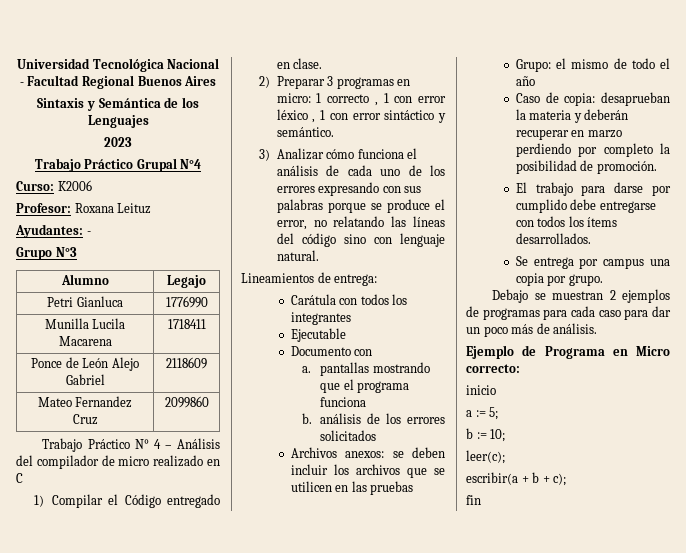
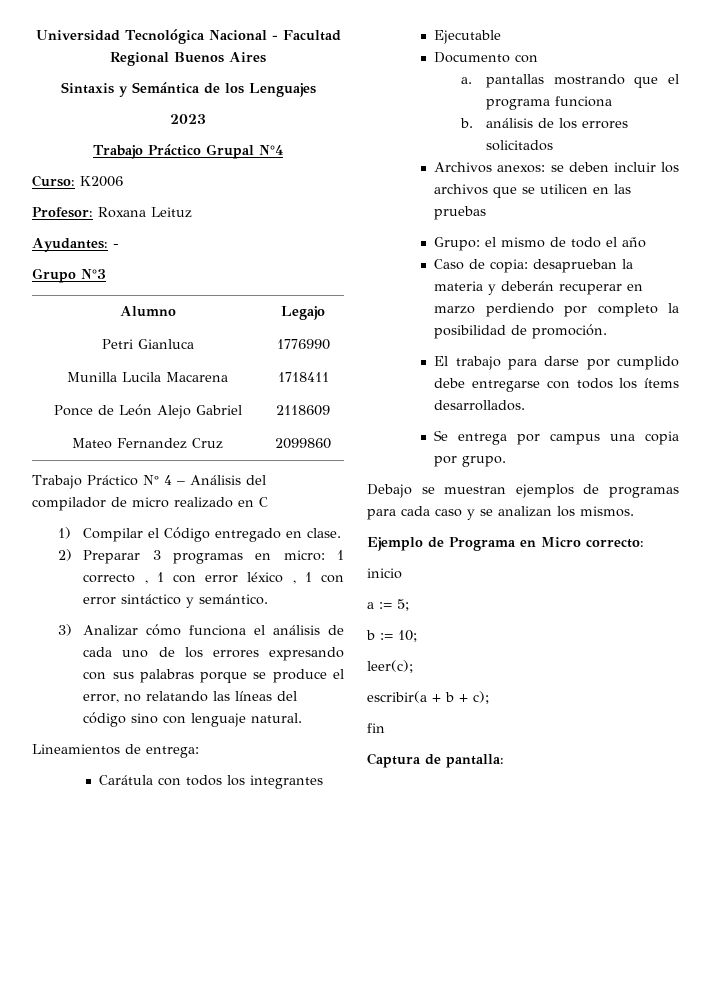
- Debajo se muestran 2 ejemplos de programas para cada caso para dar un poco más de análisis.
+ Debajo se muestran ejemplos de programas para cada caso y se analizan los mismos.
+ Captura de pantalla:

